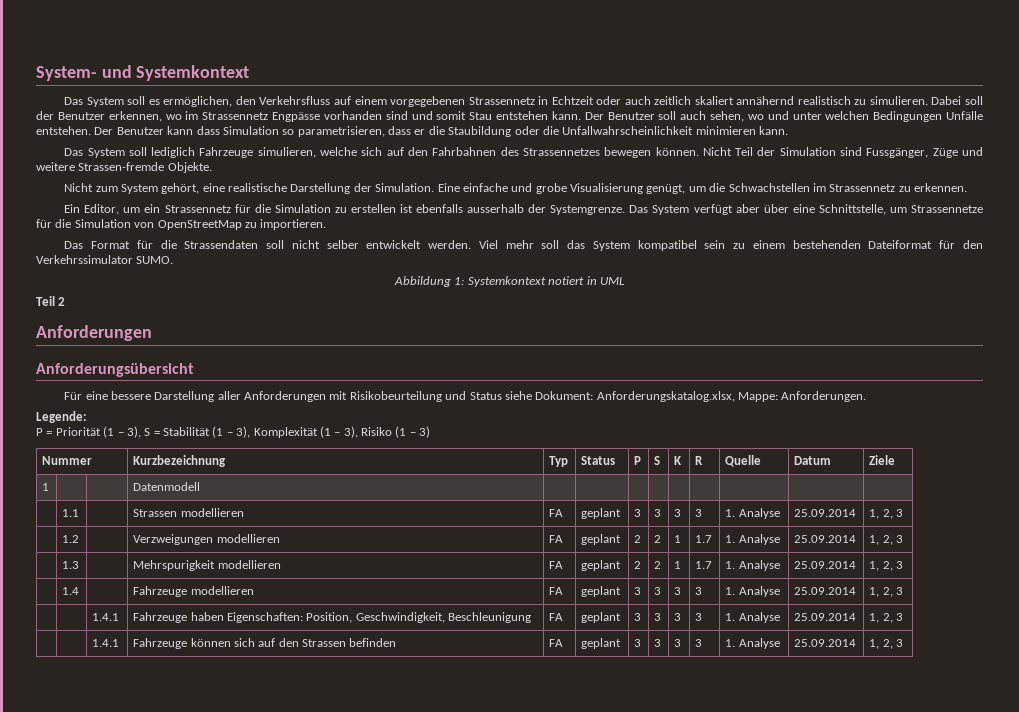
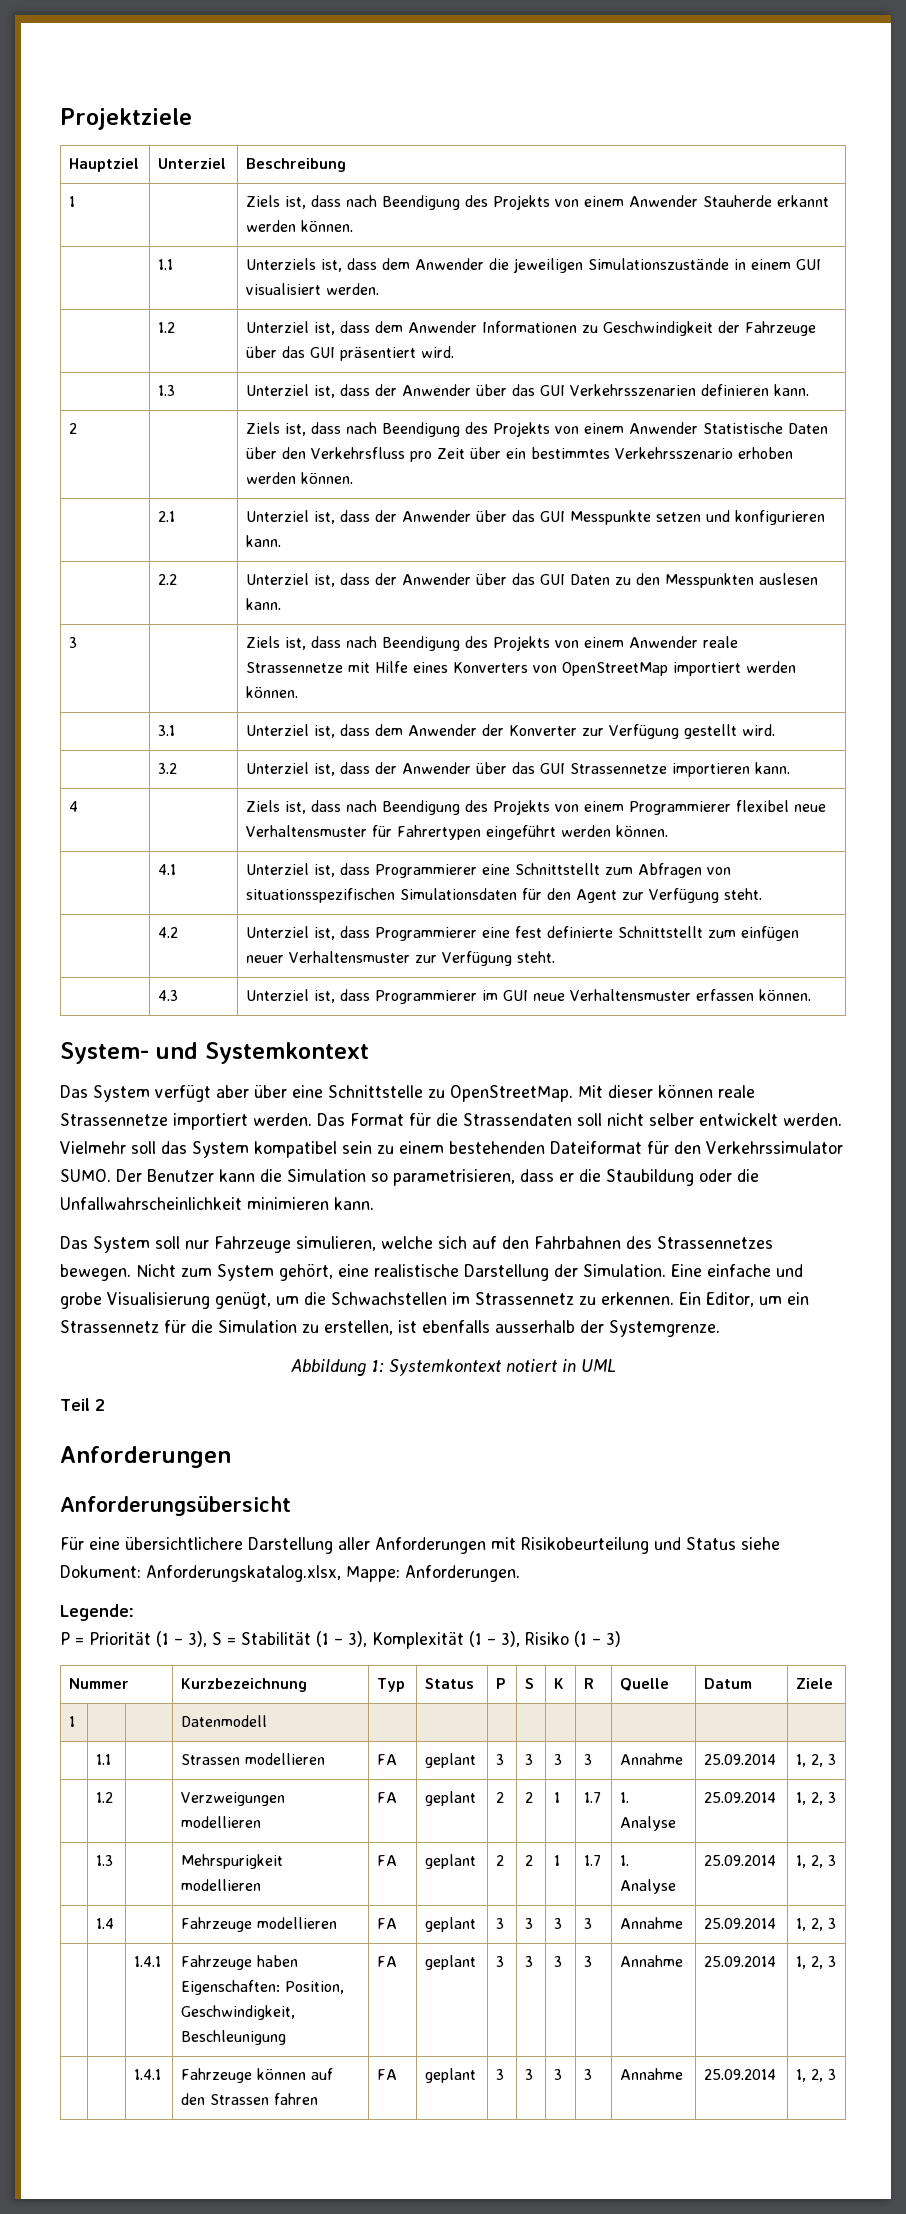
+ Projektziele
+ Hauptziel | Unterziel | Beschreibung
+ 1 | | Ziels ist, dass nach Beendigung des Projekts von einem Anwender Stauherde erkannt werden können.
+ | 1.1 | Unterziels ist, dass dem Anwender die jeweiligen Simulationszustände in einem GUI visualisiert werden.
+ | 1.2 | Unterziel ist, dass dem Anwender Informationen zu Geschwindigkeit der Fahrzeuge über das GUI präsentiert wird.
+ | 1.3 | Unterziel ist, dass der Anwender über das GUI Verkehrsszenarien definieren kann.
+ 2 | | Ziels ist, dass nach Beendigung des Projekts von einem Anwender Statistische Daten über den Verkehrsfluss pro Zeit über ein bestimmtes Verkehrsszenario erhoben werden können.
+ | 2.1 | Unterziel ist, dass der Anwender über das GUI Messpunkte setzen und konfigurieren kann.
+ | 2.2 | Unterziel ist, dass der Anwender über das GUI Daten zu den Messpunkten auslesen kann.
+ 3 | | Ziels ist, dass nach Beendigung des Projekts von einem Anwender reale Strassennetze mit Hilfe eines Konverters von OpenStreetMap importiert werden können.
+ | 3.1 | Unterziel ist, dass dem Anwender der Konverter zur Verfügung gestellt wird.
+ | 3.2 | Unterziel ist, dass der Anwender über das GUI Strassennetze importieren kann.
+ 4 | | Ziels ist, dass nach Beendigung des Projekts von einem Programmierer flexibel neue Verhaltensmuster für Fahrertypen eingeführt werden können.
+ | 4.1 | Unterziel ist, dass Programmierer eine Schnittstellt zum Abfragen von situationsspezifischen Simulationsdaten für den Agent zur Verfügung steht.
+ | 4.2 | Unterziel ist, dass Programmierer eine fest definierte Schnittstellt zum einfügen neuer Verhaltensmuster zur Verfügung steht.
+ | 4.3 | Unterziel ist, dass Programmierer im GUI neue Verhaltensmuster erfassen können.
- Das System soll es ermöglichen, den Verkehrsfluss auf einem vorgegebenen Strassennetz in Echtzeit oder auch zeitlich skaliert annähernd realistisch zu simulieren. Dabei soll der Benutzer erkennen, wo im Strassennetz Engpässe vorhanden sind und somit Stau entstehen kann. Der Benutzer soll auch sehen, wo und unter welchen Bedingungen Unfälle entstehen.
+ Das System verfügt aber über eine Schnittstelle zu OpenStreetMap. Mit dieser können reale Strassennetze importiert werden. Das Format für die Strassendaten soll nicht selber entwickelt werden. Vielmehr soll das System kompatibel sein zu einem bestehenden Dateiformat für den Verkehrssimulator SUMO.
- Der Benutzer kann dass Simulation so parametrisieren, dass er die Staubildung oder die Unfallwahrscheinlichkeit minimieren kann.
+ Der Benutzer kann die Simulation so parametrisieren, dass er die Staubildung oder die Unfallwahrscheinlichkeit minimieren kann.
- Das System soll lediglich Fahrzeuge simulieren, welche sich auf den Fahrbahnen des Strassennetzes bewegen können. Nicht Teil der Simulation sind Fussgänger, Züge und weitere Strassen-fremde Objekte.
- Nicht zum System gehört, eine realistische Darstellung der Simulation.
+ Das System soll nur Fahrzeuge simulieren, welche sich auf den Fahrbahnen des Strassennetzes bewegen. Nicht zum System gehört, eine realistische Darstellung der Simulation.
- Eine einfache und grobe Visualisierung genügt, um die Schwachstellen im Strassennetz zu erkennen.
- Ein Editor, um ein Strassennetz für die Simulation zu erstellen ist ebenfalls ausserhalb der Systemgrenze. Das System verfügt aber über eine Schnittstelle, um Strassennetze für die Simulation von OpenStreetMap zu importieren.
- Das Format für die Strassendaten soll nicht selber entwickelt werden. Viel mehr soll das System kompatibel sein zu einem bestehenden Dateiformat für den Verkehrssimulator SUMO.
+ Eine einfache und grobe Visualisierung genügt, um die Schwachstellen im Strassennetz zu erkennen. Ein Editor, um ein Strassennetz für die Simulation zu erstellen, ist ebenfalls ausserhalb der Systemgrenze.
- Für eine bessere Darstellung aller Anforderungen mit Risikobeurteilung und Status siehe Dokument: Anforderungskatalog.xlsx, Mappe: Anforderungen.
+ Für eine übersichtlichere Darstellung aller Anforderungen mit Risikobeurteilung und Status siehe Dokument: Anforderungskatalog.xlsx, Mappe: Anforderungen.
- | 1.1 | | Strassen modellieren | FA | geplant | 3 | 3 | 3 | 3 | 1. Analyse | 25.09.2014 | 1, 2, 3
+ | 1.1 | | Strassen modellieren | FA | geplant | 3 | 3 | 3 | 3 | Annahme | 25.09.2014 | 1, 2, 3
- | 1.4 | | Fahrzeuge modellieren | FA | geplant | 3 | 3 | 3 | 3 | 1. Analyse | 25.09.2014 | 1, 2, 3
+ | 1.4 | | Fahrzeuge modellieren | FA | geplant | 3 | 3 | 3 | 3 | Annahme | 25.09.2014 | 1, 2, 3
- | | 1.4.1 | Fahrzeuge haben Eigenschaften: Position, Geschwindigkeit, Beschleunigung | FA | geplant | 3 | 3 | 3 | 3 | 1. Analyse | 25.09.2014 | 1, 2, 3
+ | | 1.4.1 | Fahrzeuge haben Eigenschaften: Position, Geschwindigkeit, Beschleunigung | FA | geplant | 3 | 3 | 3 | 3 | Annahme | 25.09.2014 | 1, 2, 3
- | | 1.4.1 | Fahrzeuge können sich auf den Strassen befinden | FA | geplant | 3 | 3 | 3 | 3 | 1. Analyse | 25.09.2014 | 1, 2, 3
+ | | 1.4.1 | Fahrzeuge können auf den Strassen fahren | FA | geplant | 3 | 3 | 3 | 3 | Annahme | 25.09.2014 | 1, 2, 3

